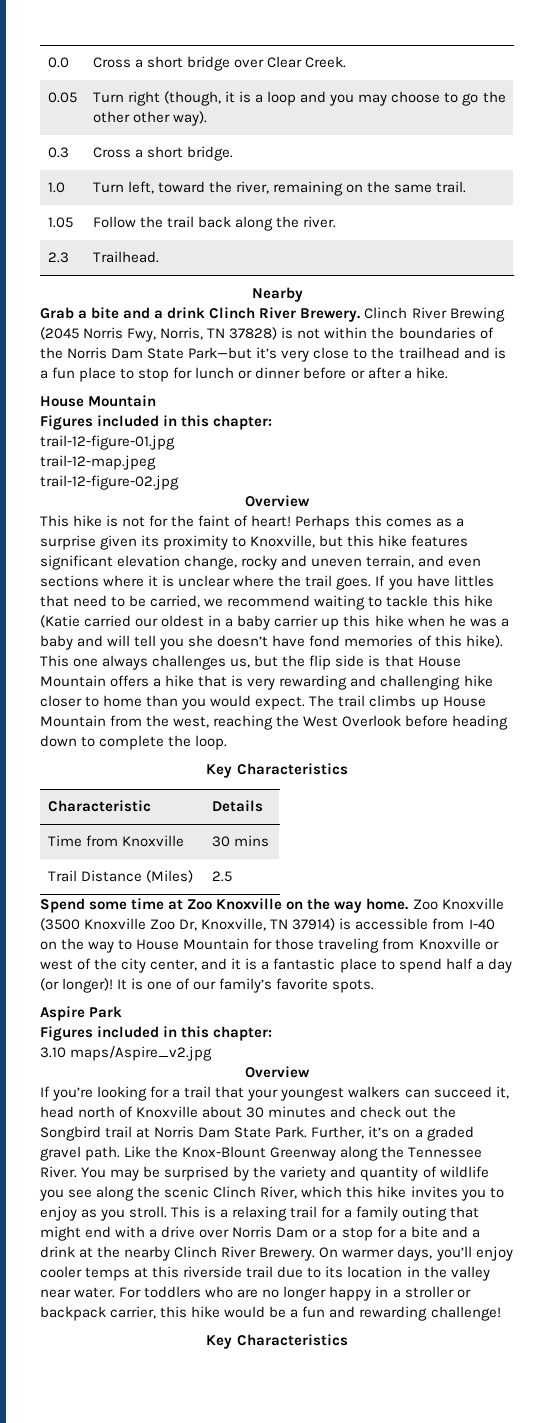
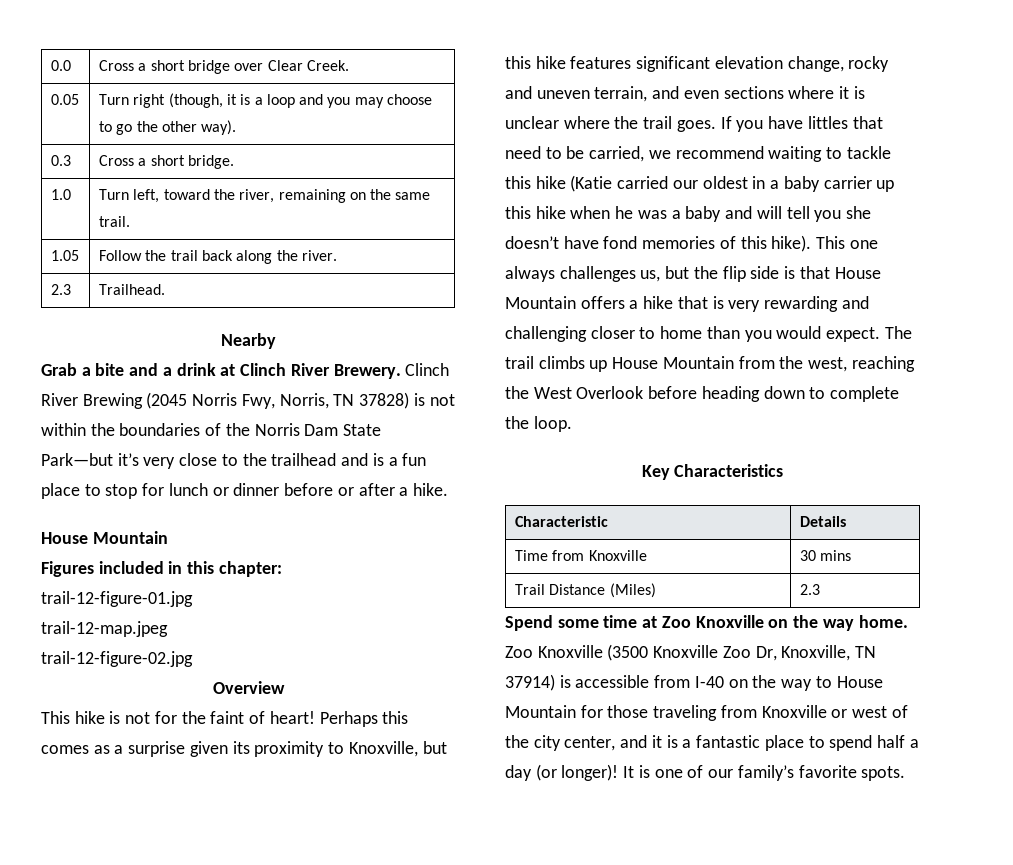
- 0.05 | Turn right (though, it is a loop and you may choose to go the other other way).
+ 0.05 | Turn right (though, it is a loop and you may choose to go the other way).
- Grab a bite and a drink Clinch River Brewery.
+ Grab a bite and a drink at Clinch River Brewery.
- This one always challenges us, but the flip side is that House Mountain offers a hike that is very rewarding and challenging hike closer to home than you would expect.
+ This one always challenges us, but the flip side is that House Mountain offers a hike that is very rewarding and challenging closer to home than you would expect.
- Trail Distance (Miles) | 2.5
+ Trail Distance (Miles) | 2.3
- Aspire Park
- Figures included in this chapter:
- 3.10 maps/Aspire_v2.jpg
- Overview
- If you’re looking for a trail that your youngest walkers can succeed it, head north of Knoxville about 30 minutes and check out the Songbird trail at Norris Dam State Park. Further, it’s on a graded gravel path. Like the Knox-Blount Greenway along the Tennessee River. You may be surprised by the variety and quantity of wildlife you see along the scenic Clinch River, which this hike invites you to enjoy as you stroll. This is a relaxing trail for a family outing that might end with a drive over Norris Dam or a stop for a bite and a drink at the nearby Clinch River Brewery. On warmer days, you’ll enjoy cooler temps at this riverside trail due to its location in the valley near water. For toddlers who are no longer happy in a stroller or backpack carrier, this hike would be a fun and rewarding challenge!
- Key Characteristics

